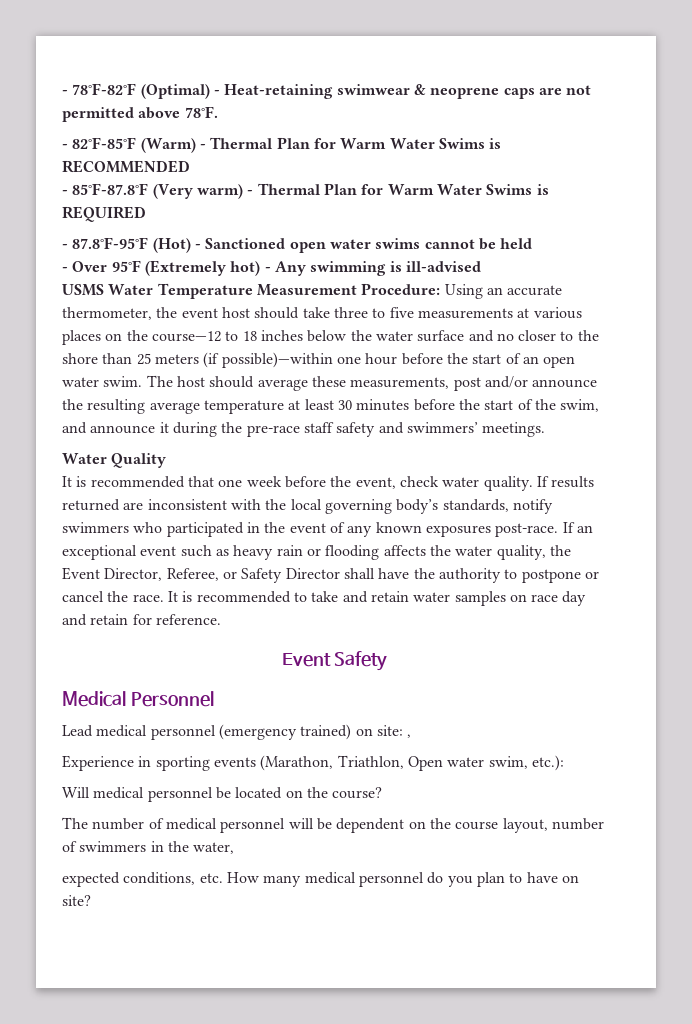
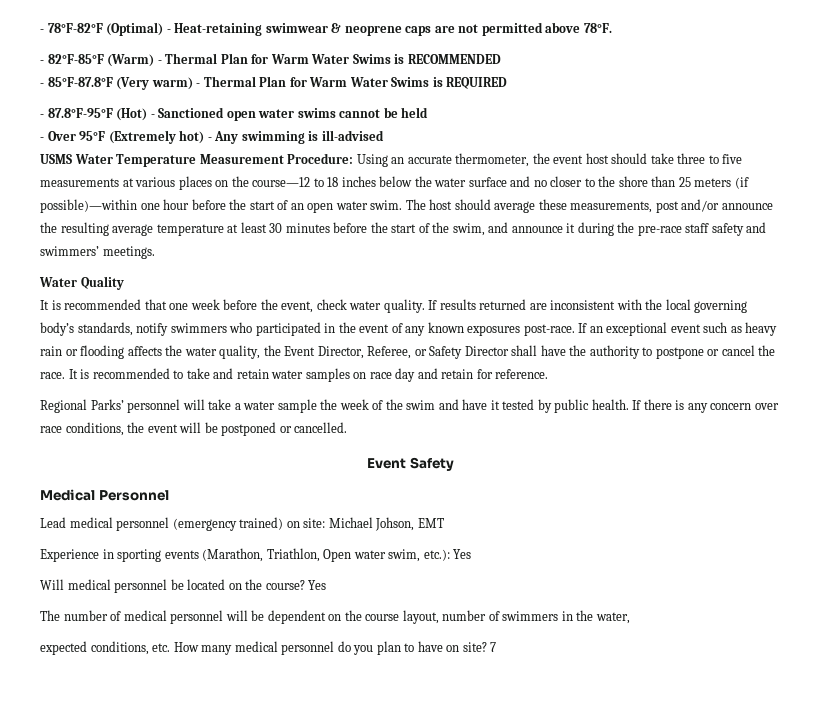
+ Regional Parks’ personnel will take a water sample the week of the swim and have it tested by public health. If there is any concern over race conditions, the event will be postponed or cancelled.
- Lead medical personnel (emergency trained) on site: ,
+ Lead medical personnel (emergency trained) on site: Michael Johson, EMT
- Experience in sporting events (Marathon, Triathlon, Open water swim, etc.):
+ Experience in sporting events (Marathon, Triathlon, Open water swim, etc.): Yes
- Will medical personnel be located on the course?
+ Will medical personnel be located on the course? Yes
+ 7

